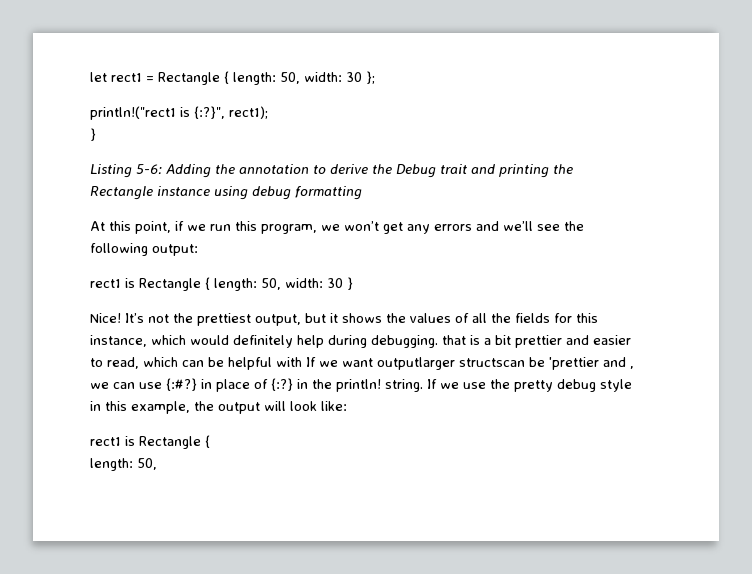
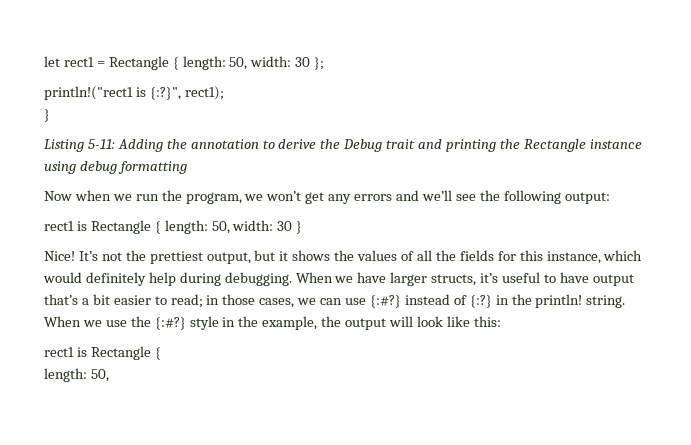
- Listing 5-6: Adding the annotation to derive the Debug trait and printing the Rectangle instance using debug formatting
+ Listing 5-11: Adding the annotation to derive the Debug trait and printing the Rectangle instance using debug formatting
- At this point, if we run this program, we won’t get any errors and we’ll see the following output:
+ Now when we run the program, we won’t get any errors and we’ll see the following output:
- It’s not the prettiest output, but it shows the values of all the fields for this instance, which would definitely help during debugging. that is a bit prettier and easier to read, which can be helpful with If we want outputlarger structscan be 'prettier and , we can use {:#?} in place of {:?} in the println! string.
+ It’s not the prettiest output, but it shows the values of all the fields for this instance, which would definitely help during debugging. When we have larger structs, it’s useful to have output that’s a bit easier to read; in those cases, we can use {:#?} instead of {:?} in the println! string.
- If we use the pretty debug style in this example, the output will look like:
+ When we use the {:#?} style in the example, the output will look like this:

